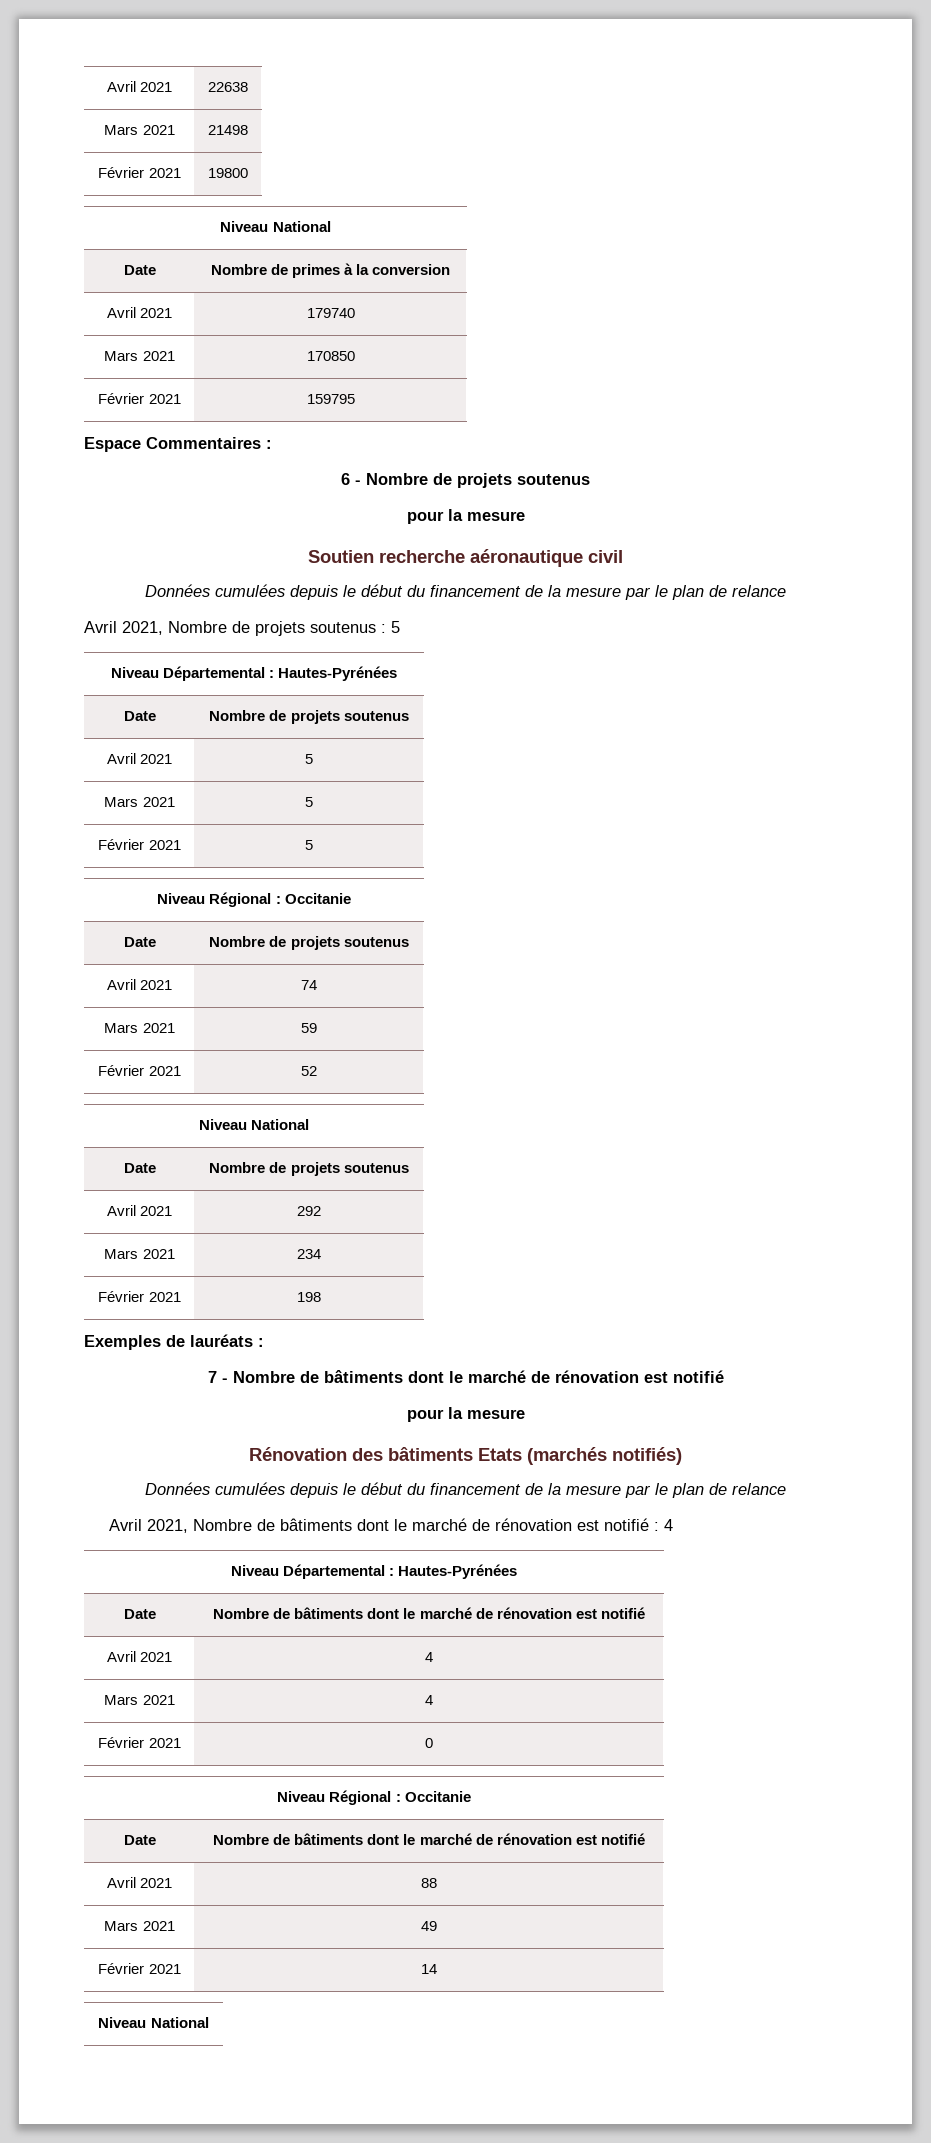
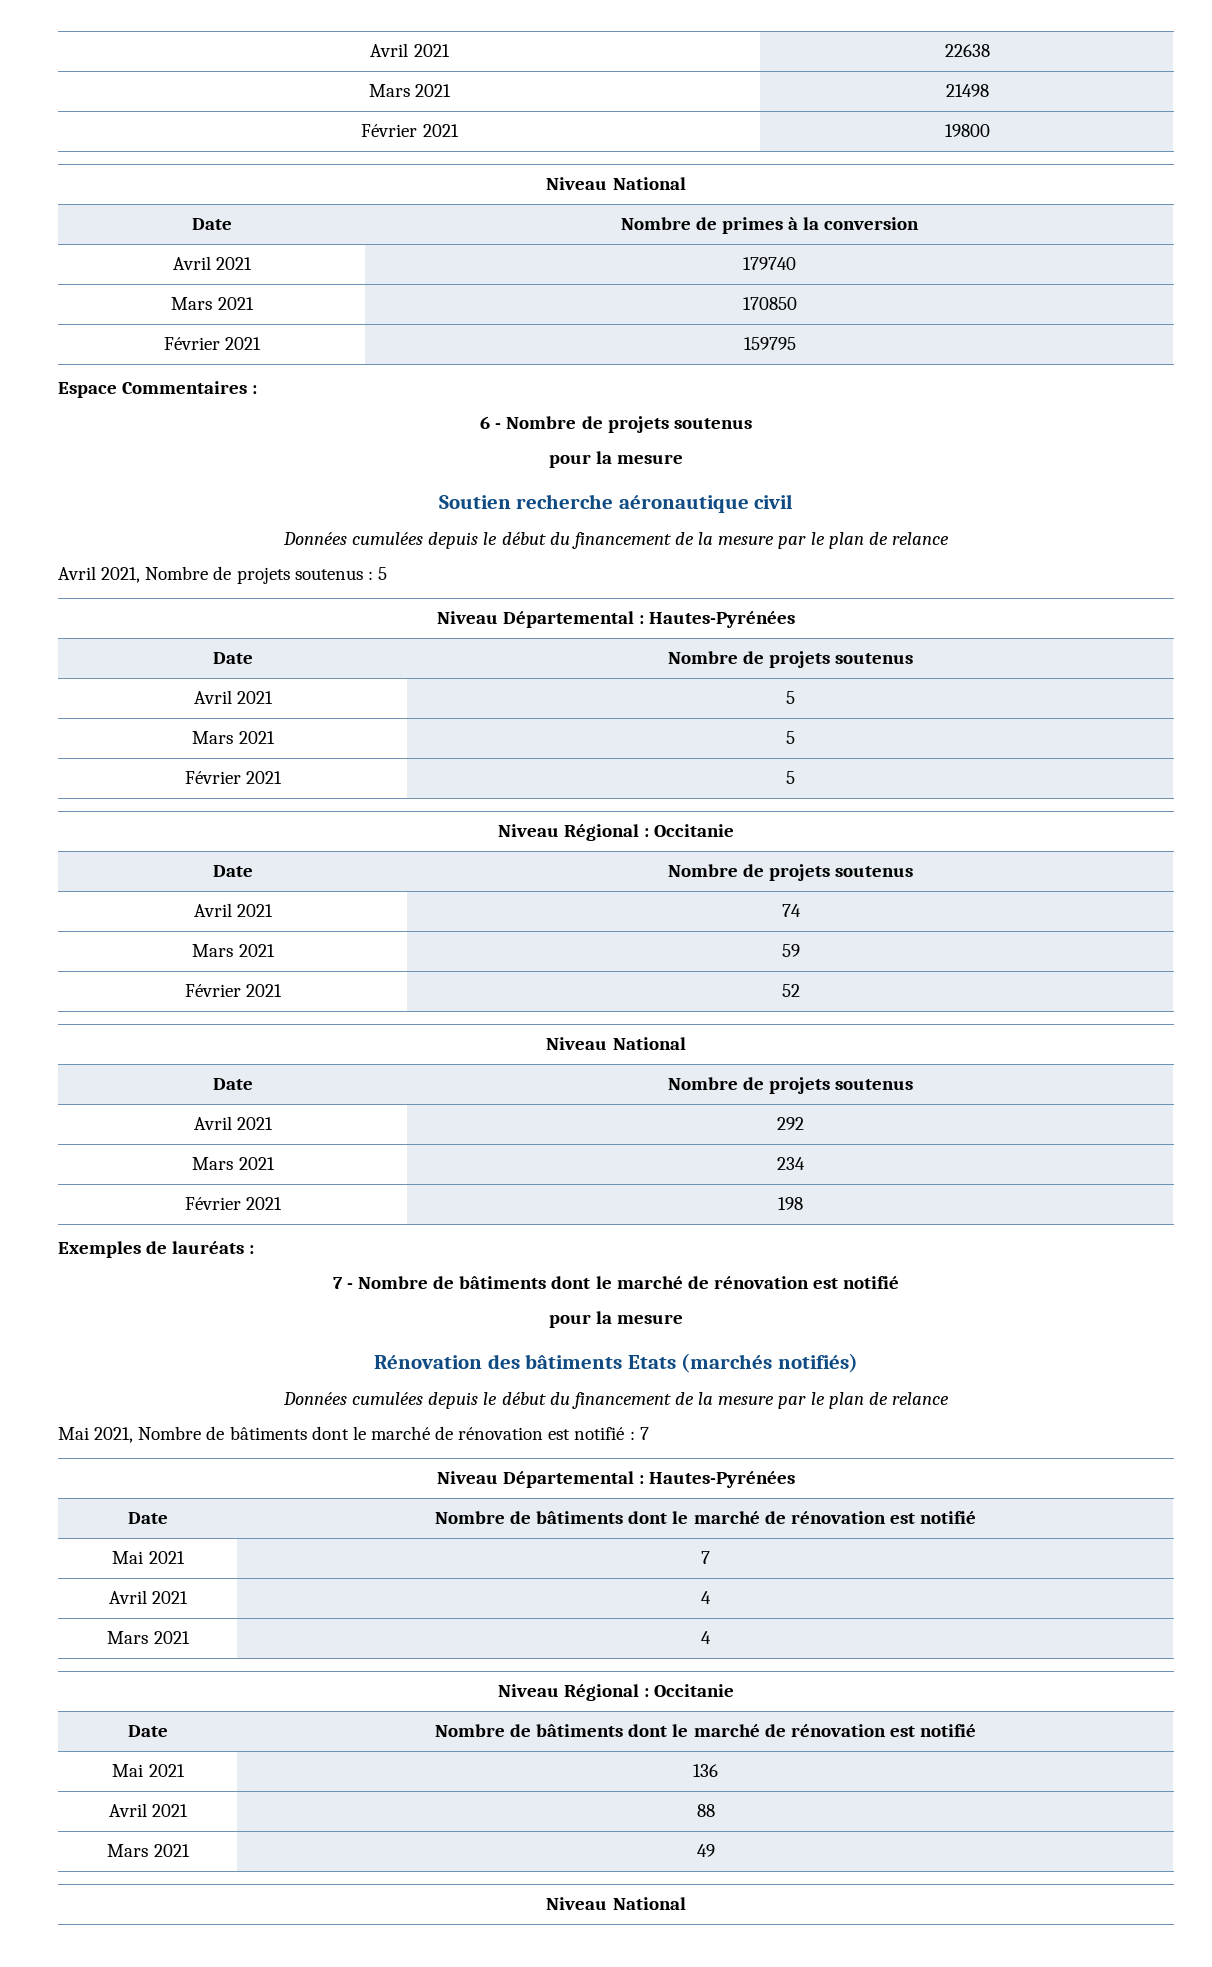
- Avril 2021, Nombre de bâtiments dont le marché de rénovation est notifié : 4
+ Mai 2021, Nombre de bâtiments dont le marché de rénovation est notifié : 7
+ Mai 2021 | 7
- Février 2021 | 0
+ Mai 2021 | 136
- Février 2021 | 14

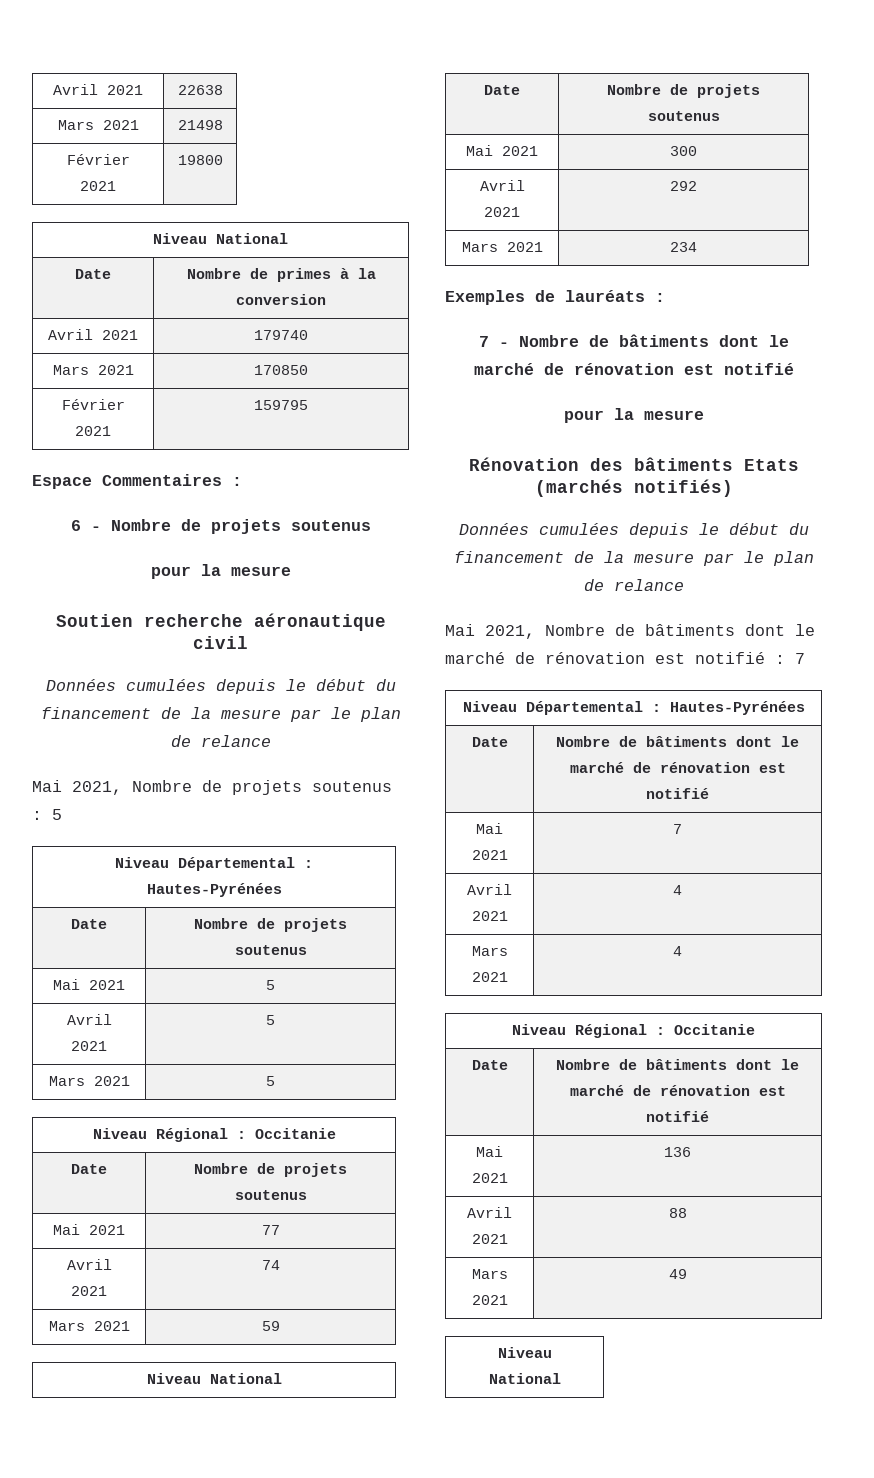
- Avril 2021, Nombre de projets soutenus : 5
+ Mai 2021, Nombre de projets soutenus : 5
+ Mai 2021 | 5
- Février 2021 | 5
+ Mai 2021 | 77
- Février 2021 | 52
+ Mai 2021 | 300
- Février 2021 | 198

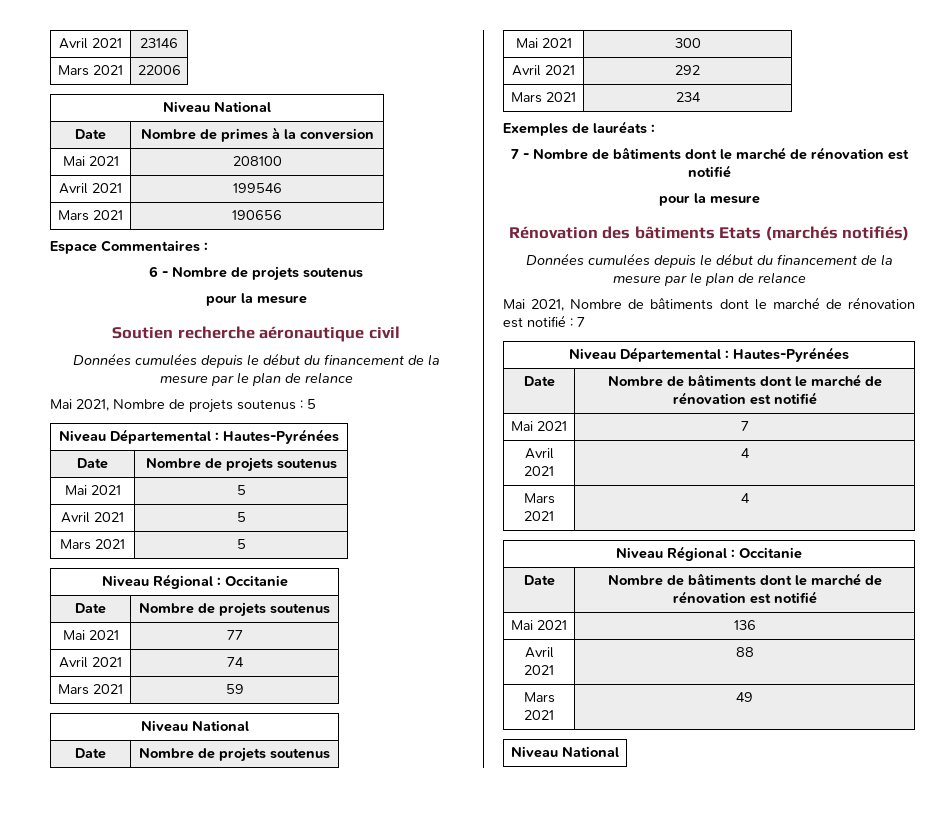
- Avril 2021 | 22638
- Mars 2021 | 21498
- Février 2021 | 19800
+ Avril 2021 | 23146
+ Mars 2021 | 22006
- Avril 2021 | 179740
- Mars 2021 | 170850
- Février 2021 | 159795
+ Mai 2021 | 208100
+ Avril 2021 | 199546
+ Mars 2021 | 190656

